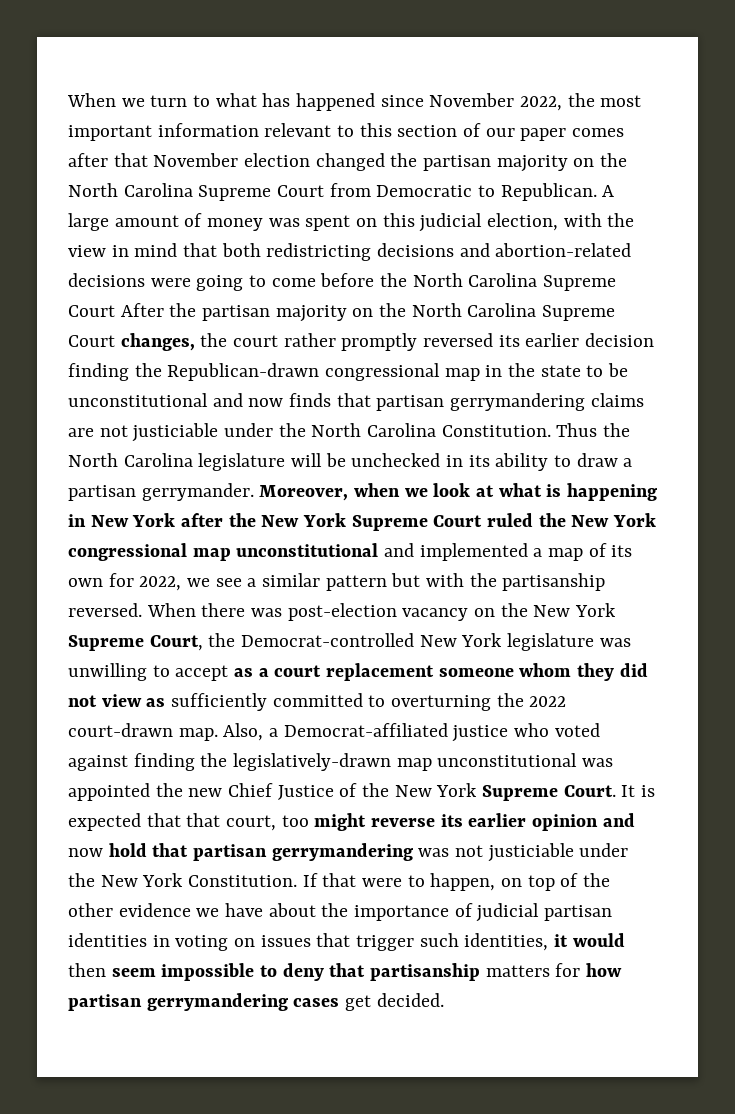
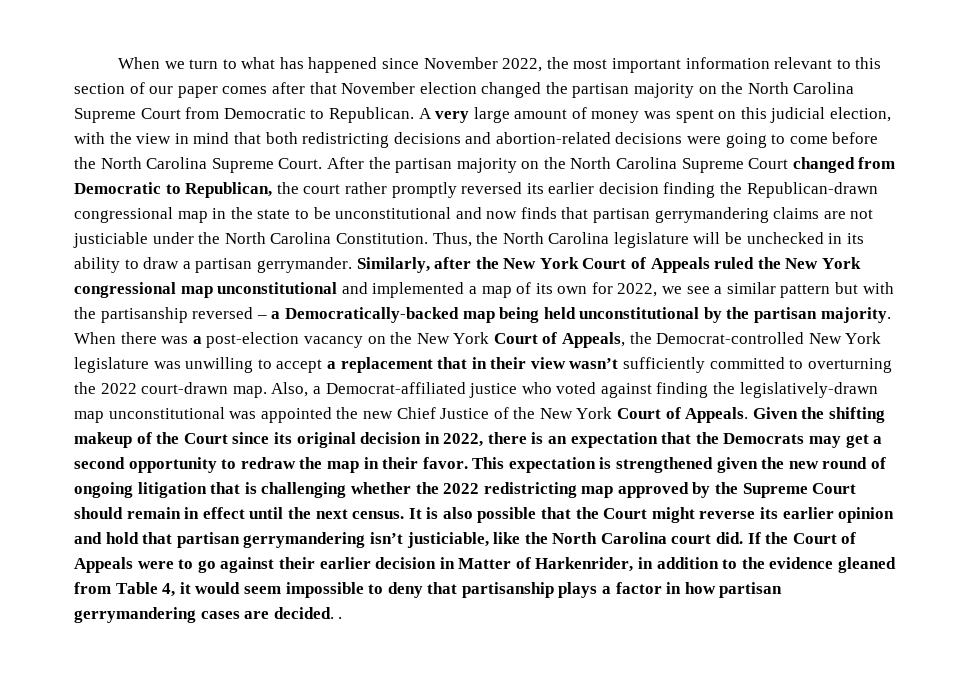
- A large amount of money was spent on this judicial election, with the view in mind that both redistricting decisions and abortion-related decisions were going to come before the North Carolina Supreme Court After the partisan majority on the North Carolina Supreme Court changes, the court rather promptly reversed its earlier decision finding the Republican-drawn congressional map in the state to be unconstitutional and now finds that partisan gerrymandering claims are not justiciable under the North Carolina Constitution.
+ A very large amount of money was spent on this judicial election, with the view in mind that both redistricting decisions and abortion-related decisions were going to come before the North Carolina Supreme Court. After the partisan majority on the North Carolina Supreme Court changed from Democratic to Republican, the court rather promptly reversed its earlier decision finding the Republican-drawn congressional map in the state to be unconstitutional and now finds that partisan gerrymandering claims are not justiciable under the North Carolina Constitution.
- Thus the North Carolina legislature will be unchecked in its ability to draw a partisan gerrymander.
+ Thus, the North Carolina legislature will be unchecked in its ability to draw a partisan gerrymander.
- Moreover, when we look at what is happening in New York after the New York Supreme Court ruled the New York congressional map unconstitutional and implemented a map of its own for 2022, we see a similar pattern but with the partisanship reversed.
+ Similarly, after the New York Court of Appeals ruled the New York congressional map unconstitutional and implemented a map of its own for 2022, we see a similar pattern but with the partisanship reversed – a Democratically-backed map being held unconstitutional by the partisan majority.
- When there was post-election vacancy on the New York Supreme Court, the Democrat-controlled New York legislature was unwilling to accept as a court replacement someone whom they did not view as sufficiently committed to overturning the 2022 court-drawn map.
+ When there was a post-election vacancy on the New York Court of Appeals, the Democrat-controlled New York legislature was unwilling to accept a replacement that in their view wasn’t sufficiently committed to overturning the 2022 court-drawn map.
- Also, a Democrat-affiliated justice who voted against finding the legislatively-drawn map unconstitutional was appointed the new Chief Justice of the New York Supreme Court. It is expected that that court, too might reverse its earlier opinion and now hold that partisan gerrymandering was not justiciable under the New York Constitution. If that were to happen, on top of the other evidence we have about the importance of judicial partisan identities in voting on issues that trigger such identities, it would then seem impossible to deny that partisanship matters for how partisan gerrymandering cases get decided.
+ Also, a Democrat-affiliated justice who voted against finding the legislatively-drawn map unconstitutional was appointed the new Chief Justice of the New York Court of Appeals. Given the shifting makeup of the Court since its original decision in 2022, there is an expectation that the Democrats may get a second opportunity to redraw the map in their favor. This expectation is strengthened given the new round of ongoing litigation that is challenging whether the 2022 redistricting map approved by the Supreme Court should remain in effect until the next census. It is also possible that the Court might reverse its earlier opinion and hold that partisan gerrymandering isn’t justiciable, like the North Carolina court did. If the Court of Appeals were to go against their earlier decision in Matter of Harkenrider, in addition to the evidence gleaned from Table 4, it would seem impossible to deny that partisanship plays a factor in how partisan gerrymandering cases are decided. .

